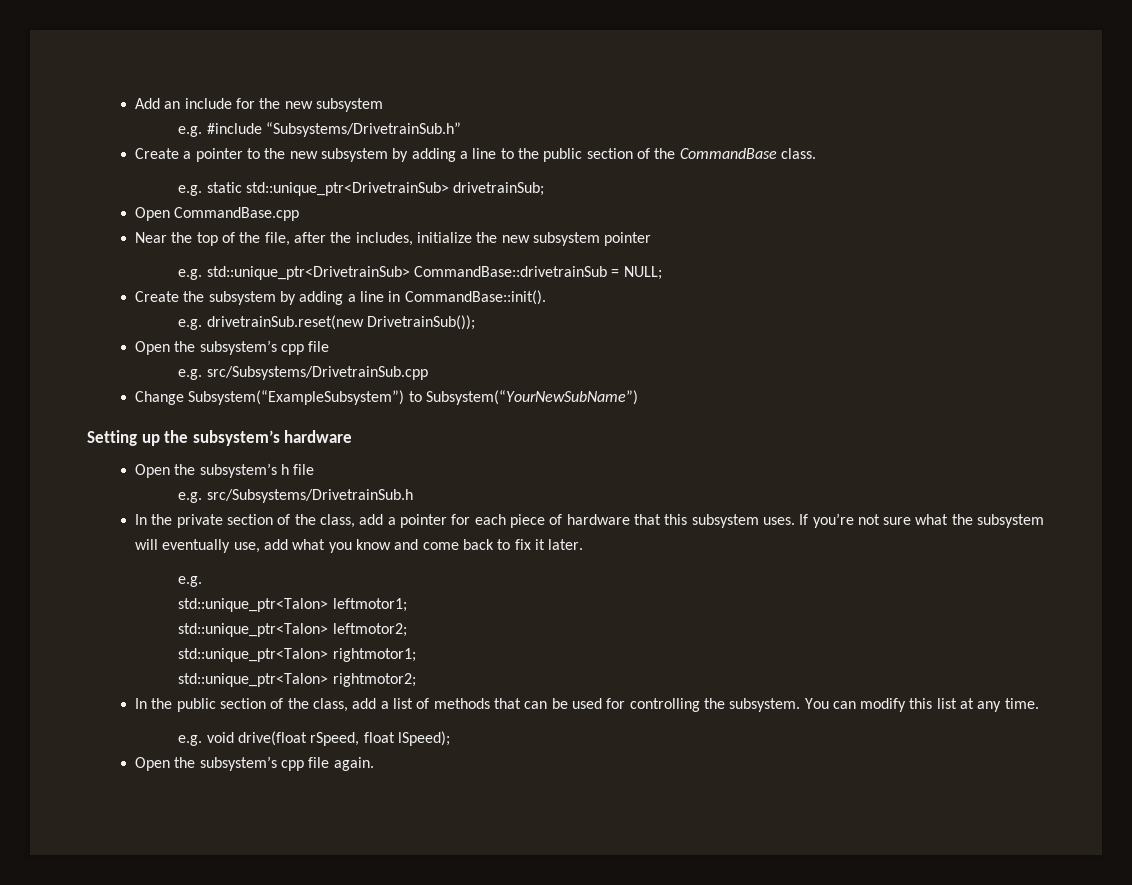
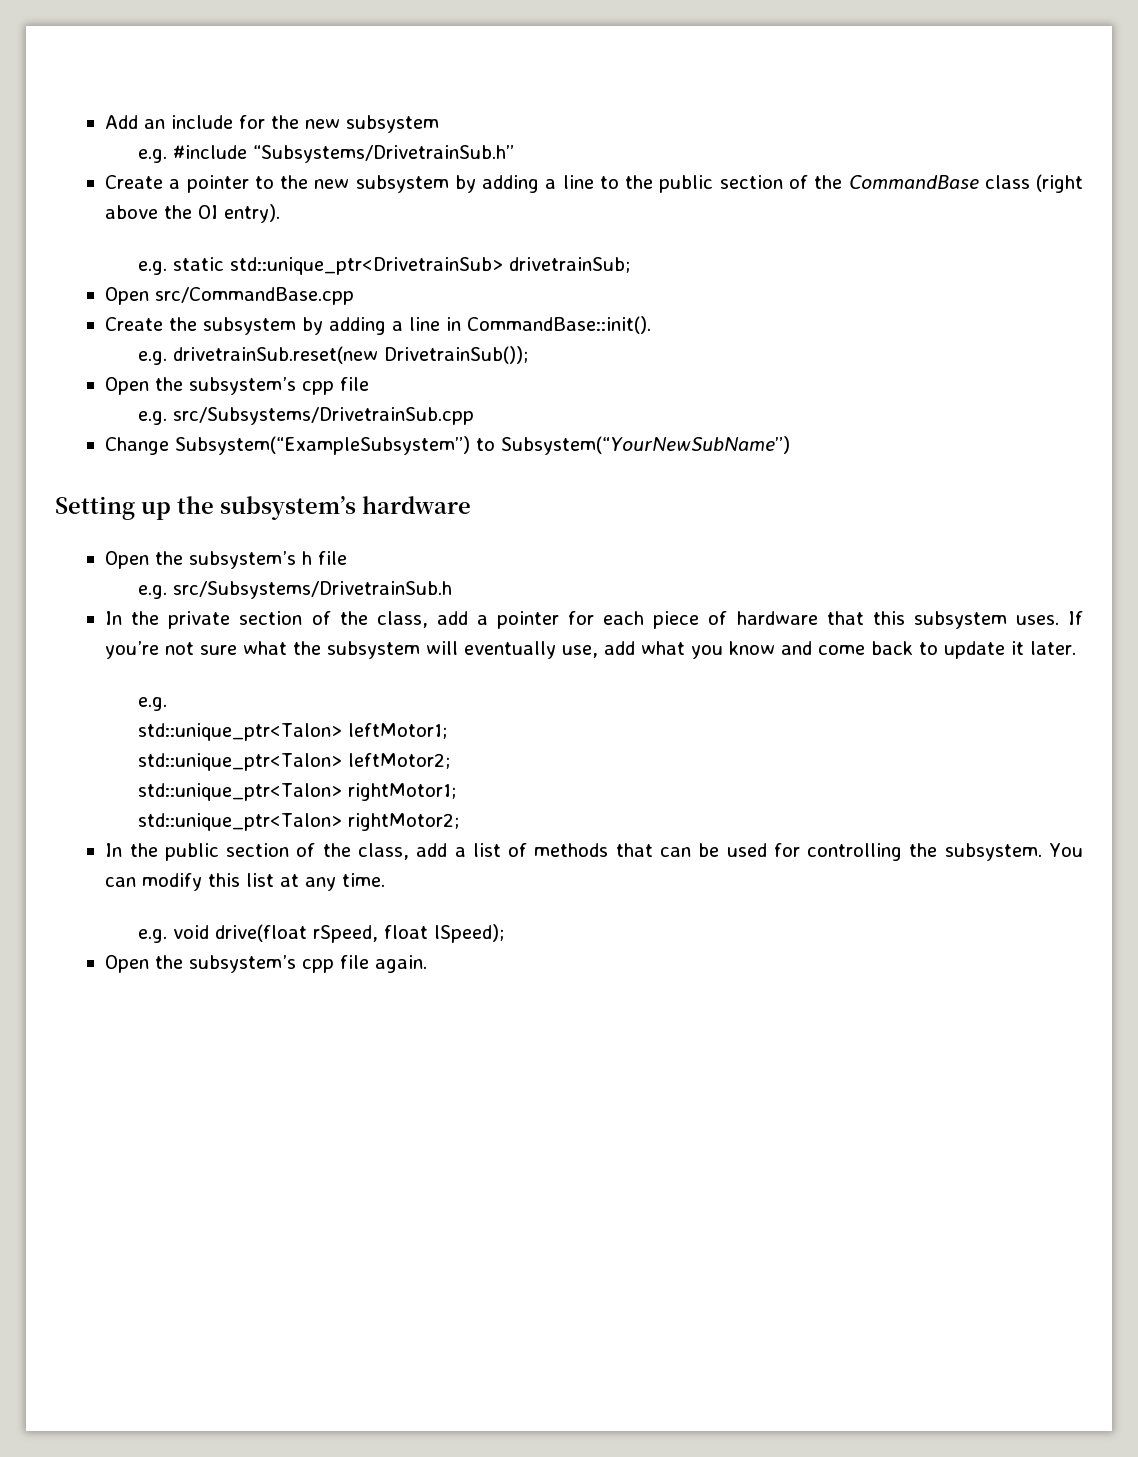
- Create a pointer to the new subsystem by adding a line to the public section of the CommandBase class.
+ Create a pointer to the new subsystem by adding a line to the public section of the CommandBase class (right above the OI entry).
- Open CommandBase.cpp
- Near the top of the file, after the includes, initialize the new subsystem pointer
- e.g. std::unique_ptr<DrivetrainSub> CommandBase::drivetrainSub = NULL;
+ Open src/CommandBase.cpp
- If you’re not sure what the subsystem will eventually use, add what you know and come back to fix it later.
+ If you’re not sure what the subsystem will eventually use, add what you know and come back to update it later.
- std::unique_ptr<Talon> leftmotor1;
- std::unique_ptr<Talon> leftmotor2;
- std::unique_ptr<Talon> rightmotor1;
- std::unique_ptr<Talon> rightmotor2;
+ std::unique_ptr<Talon> leftMotor1;
+ std::unique_ptr<Talon> leftMotor2;
+ std::unique_ptr<Talon> rightMotor1;
+ std::unique_ptr<Talon> rightMotor2;

